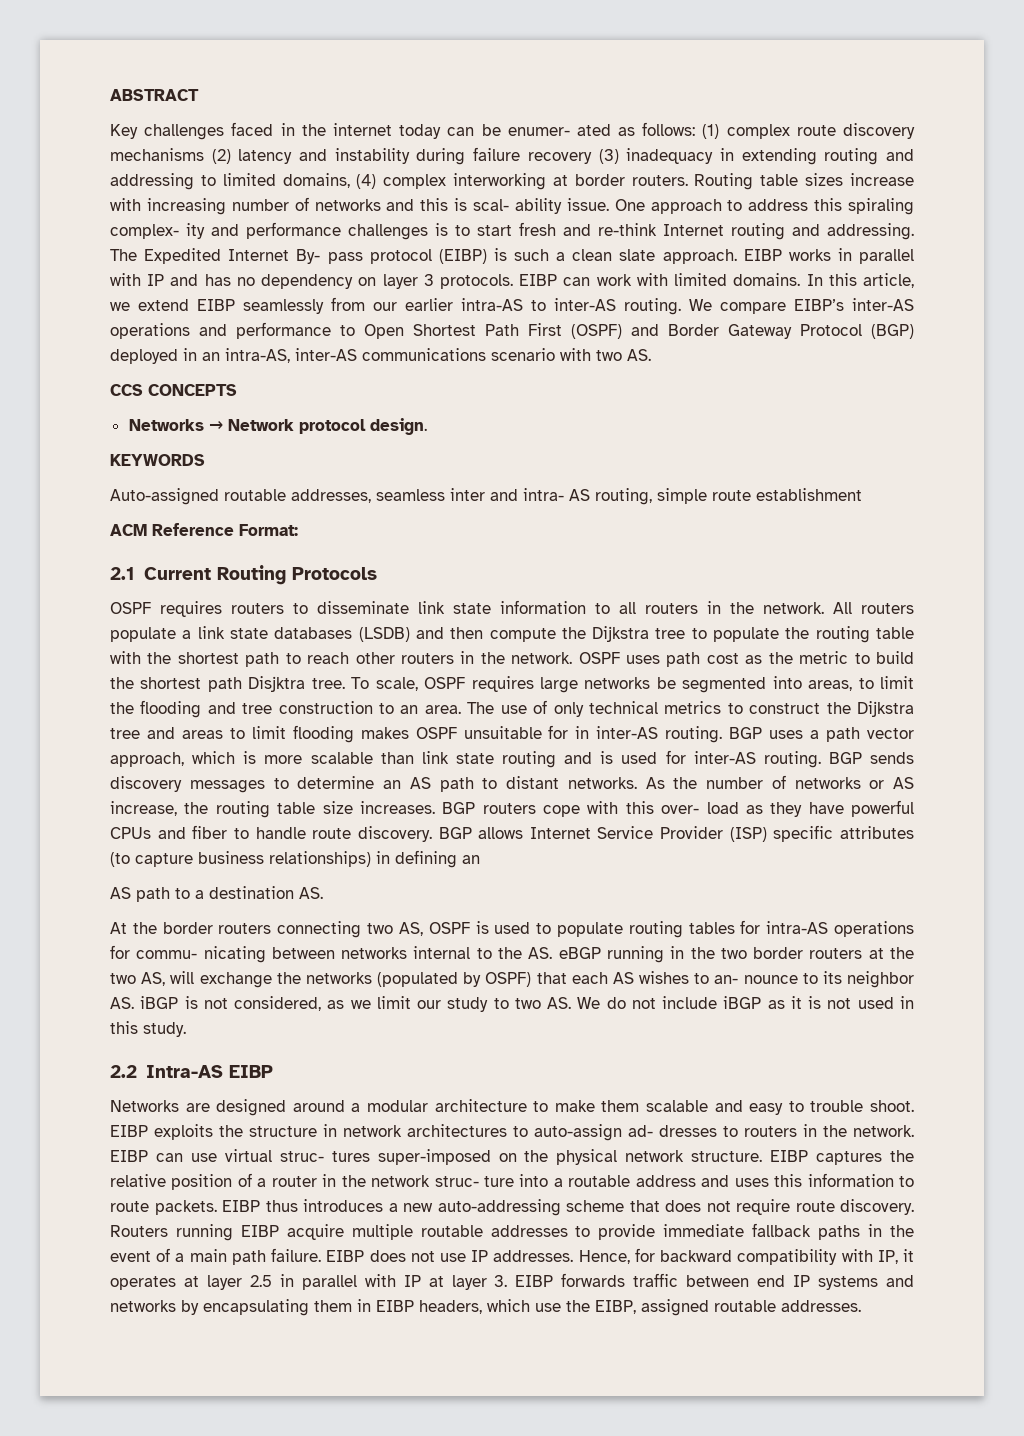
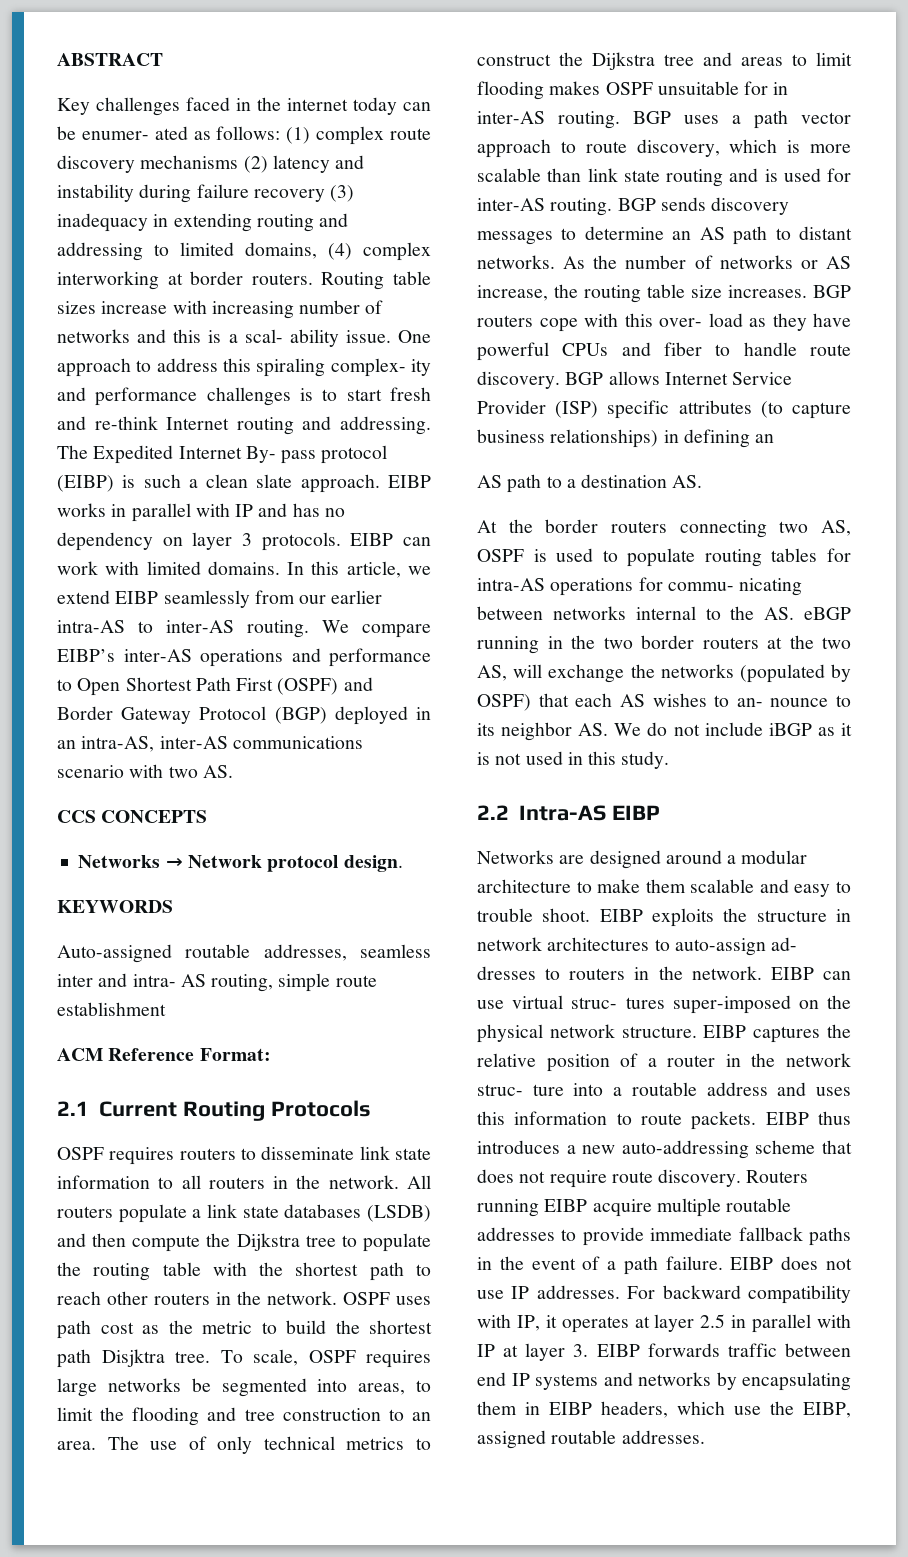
- Routing table sizes increase with increasing number of networks and this is scal- ability issue.
+ Routing table sizes increase with increasing number of networks and this is a scal- ability issue.
- BGP uses a path vector approach, which is more scalable than link state routing and is used for inter-AS routing.
+ BGP uses a path vector approach to route discovery, which is more scalable than link state routing and is used for inter-AS routing.
- At the border routers connecting two AS, OSPF is used to populate routing tables for intra-AS operations for commu- nicating between networks internal to the AS. eBGP running in the two border routers at the two AS, will exchange the networks (populated by OSPF) that each AS wishes to an- nounce to its neighbor AS. iBGP is not considered, as we limit our study to two AS. We do not include iBGP as it is not used in this study.
+ At the border routers connecting two AS, OSPF is used to populate routing tables for intra-AS operations for commu- nicating between networks internal to the AS. eBGP running in the two border routers at the two AS, will exchange the networks (populated by OSPF) that each AS wishes to an- nounce to its neighbor AS. We do not include iBGP as it is not used in this study.
- Routers running EIBP acquire multiple routable addresses to provide immediate fallback paths in the event of a main path failure.
+ Routers running EIBP acquire multiple routable addresses to provide immediate fallback paths in the event of a path failure.
- Hence, for backward compatibility with IP, it operates at layer 2.5 in parallel with IP at layer 3. EIBP forwards traffic between end IP systems and networks by encapsulating them in EIBP headers, which use the EIBP, assigned routable addresses.
+ For backward compatibility with IP, it operates at layer 2.5 in parallel with IP at layer 3. EIBP forwards traffic between end IP systems and networks by encapsulating them in EIBP headers, which use the EIBP, assigned routable addresses.

